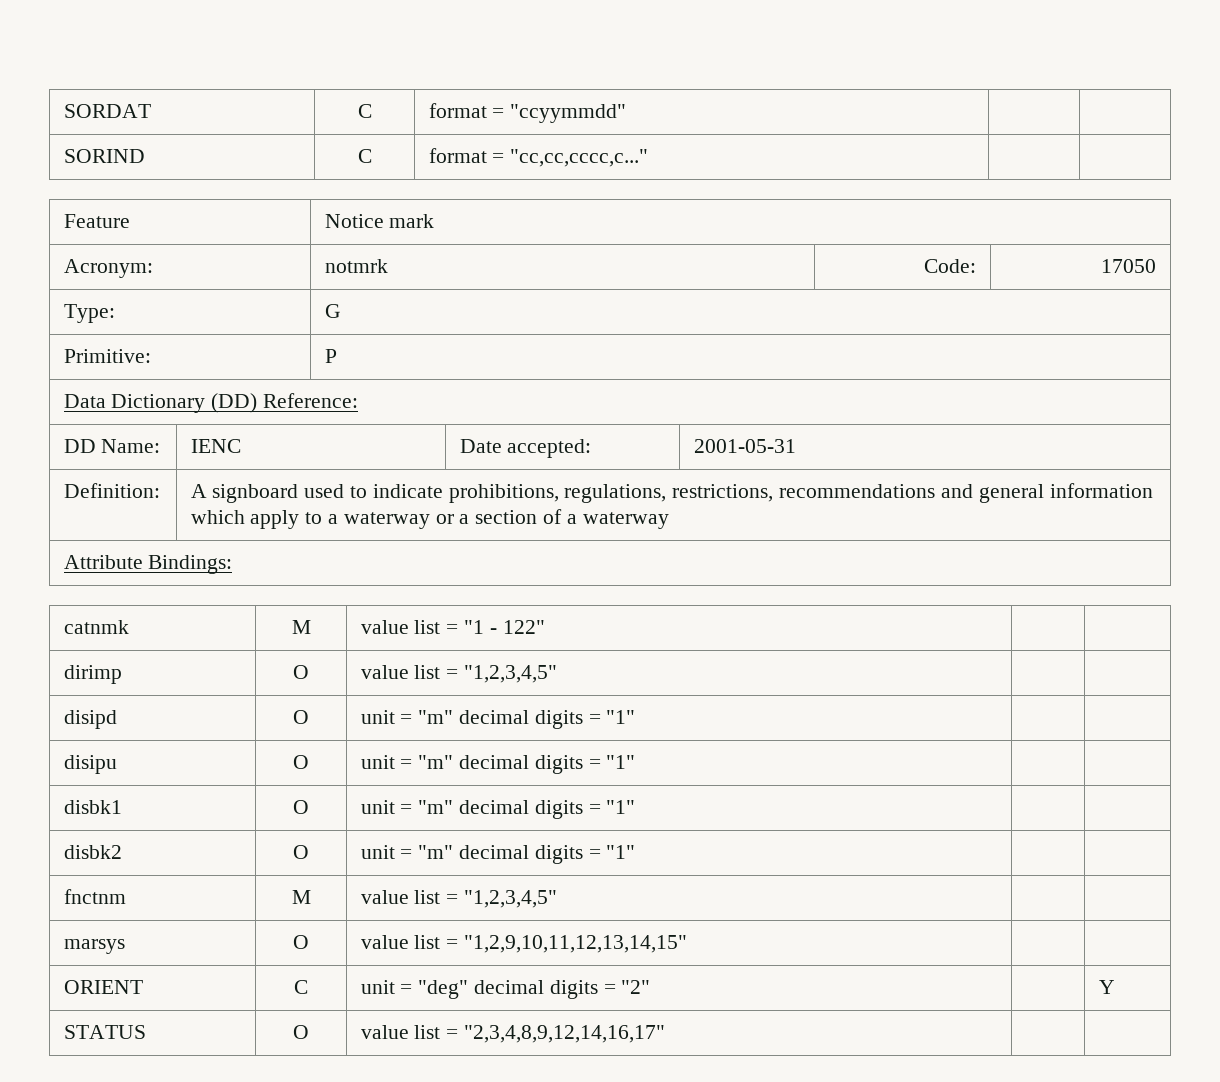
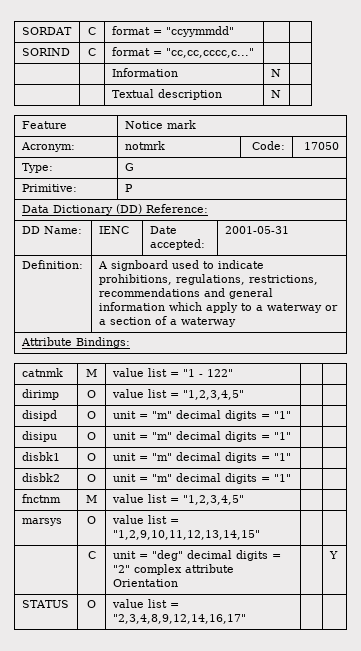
+ | | Information | N |
+ | | Textual description | N |
- ORIENT | C | unit = "deg" decimal digits = "2" | | Y
+ | C | unit = "deg" decimal digits = "2" complex attribute Orientation | | Y

